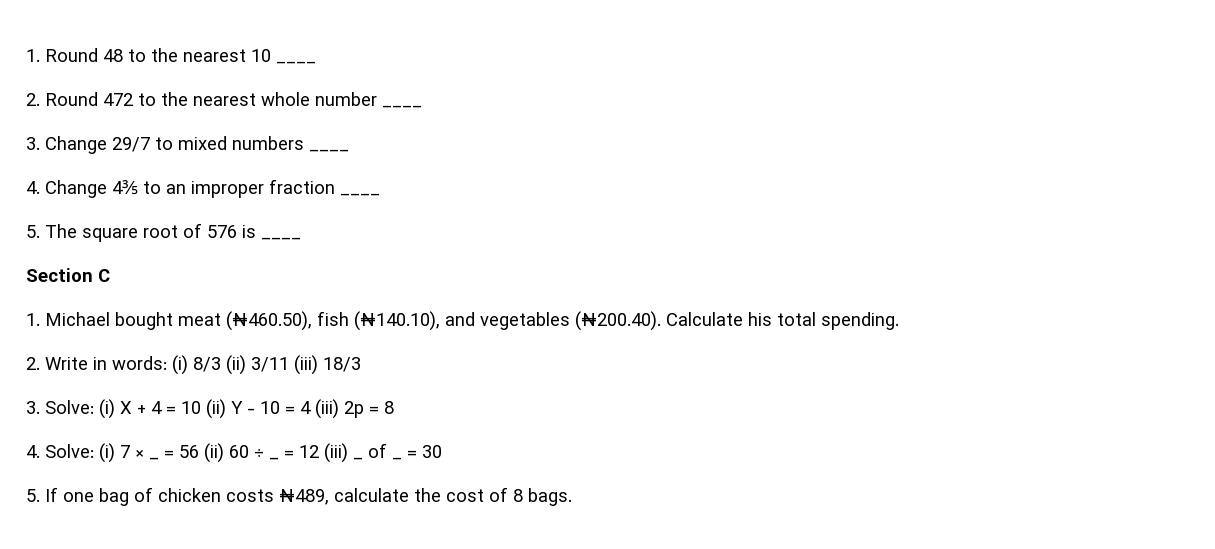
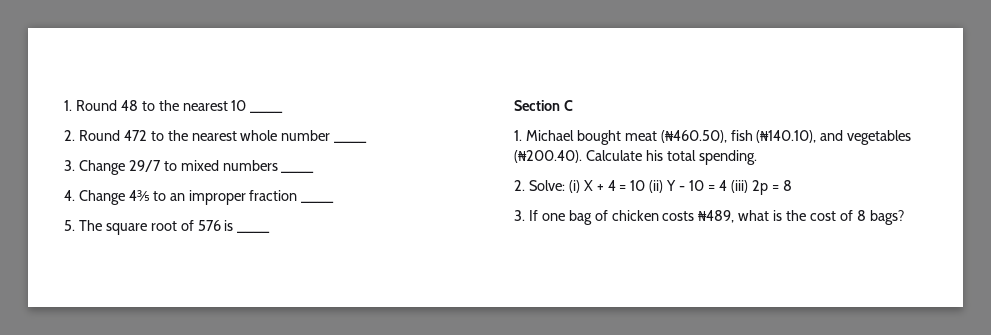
- 2. Write in words: (i) 8/3 (ii) 3/11 (iii) 18/3
- 3. Solve: (i) X + 4 = 10 (ii) Y - 10 = 4 (iii) 2p = 8
+ 2. Solve: (i) X + 4 = 10 (ii) Y - 10 = 4 (iii) 2p = 8
- 4. Solve: (i) 7 × _ = 56 (ii) 60 ÷ _ = 12 (iii) _ of _ = 30
- 5. If one bag of chicken costs ₦489, calculate the cost of 8 bags.
+ 3. If one bag of chicken costs ₦489, what is the cost of 8 bags?

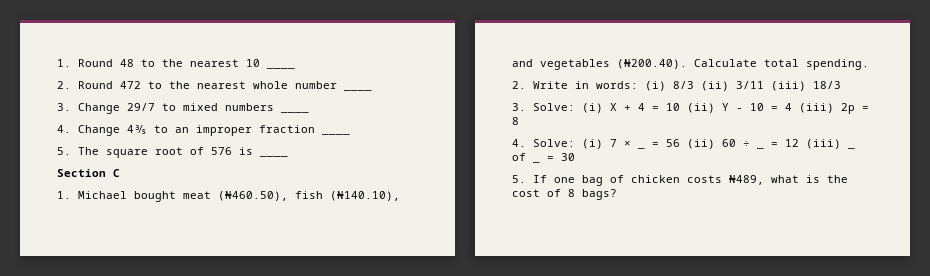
- 1. Michael bought meat (₦460.50), fish (₦140.10), and vegetables (₦200.40). Calculate his total spending.
+ 1. Michael bought meat (₦460.50), fish (₦140.10), and vegetables (₦200.40). Calculate total spending.
- 2. Solve: (i) X + 4 = 10 (ii) Y - 10 = 4 (iii) 2p = 8
+ 2. Write in words: (i) 8/3 (ii) 3/11 (iii) 18/3
+ 3. Solve: (i) X + 4 = 10 (ii) Y - 10 = 4 (iii) 2p = 8
- 3. If one bag of chicken costs ₦489, what is the cost of 8 bags?
+ 4. Solve: (i) 7 × _ = 56 (ii) 60 ÷ _ = 12 (iii) _ of _ = 30
+ 5. If one bag of chicken costs ₦489, what is the cost of 8 bags?

